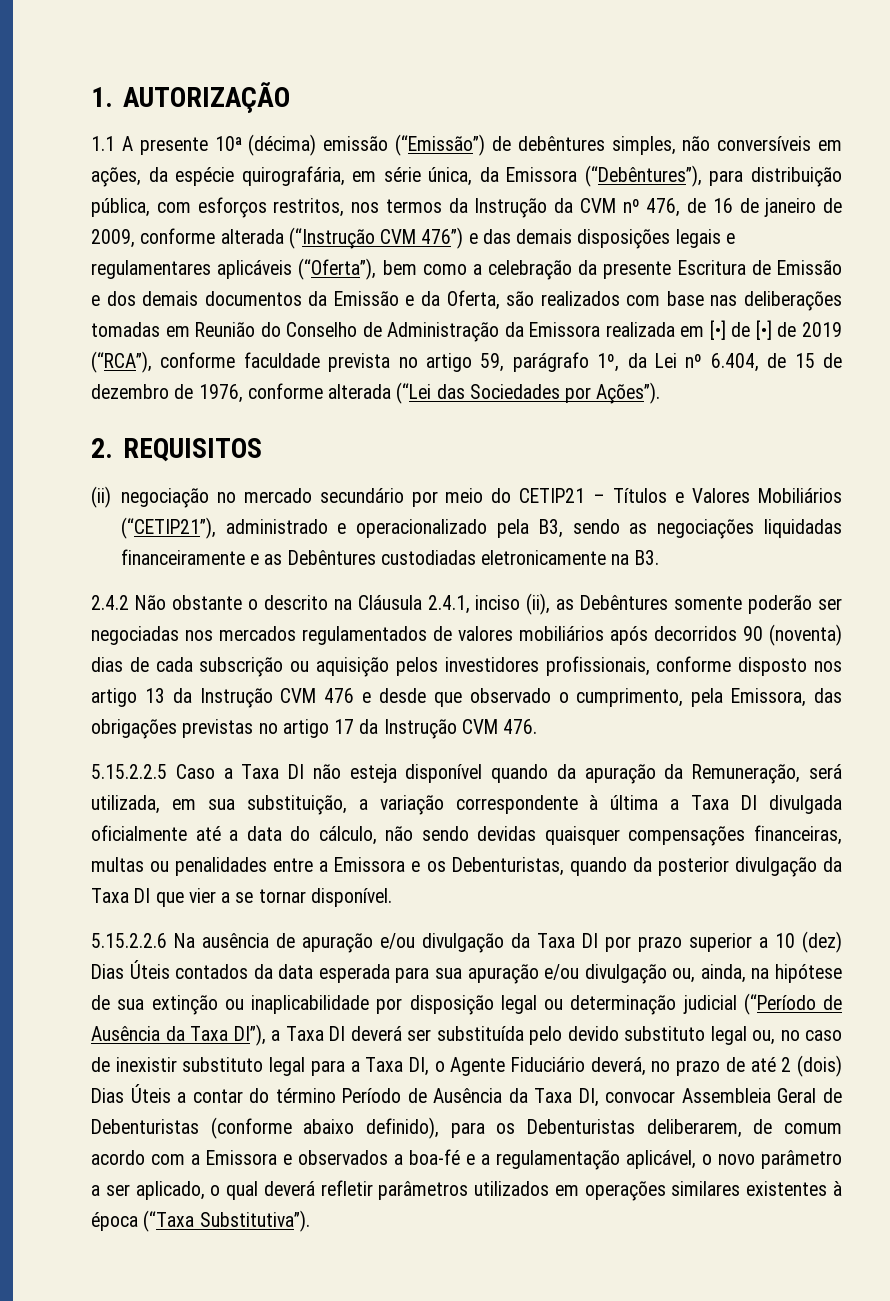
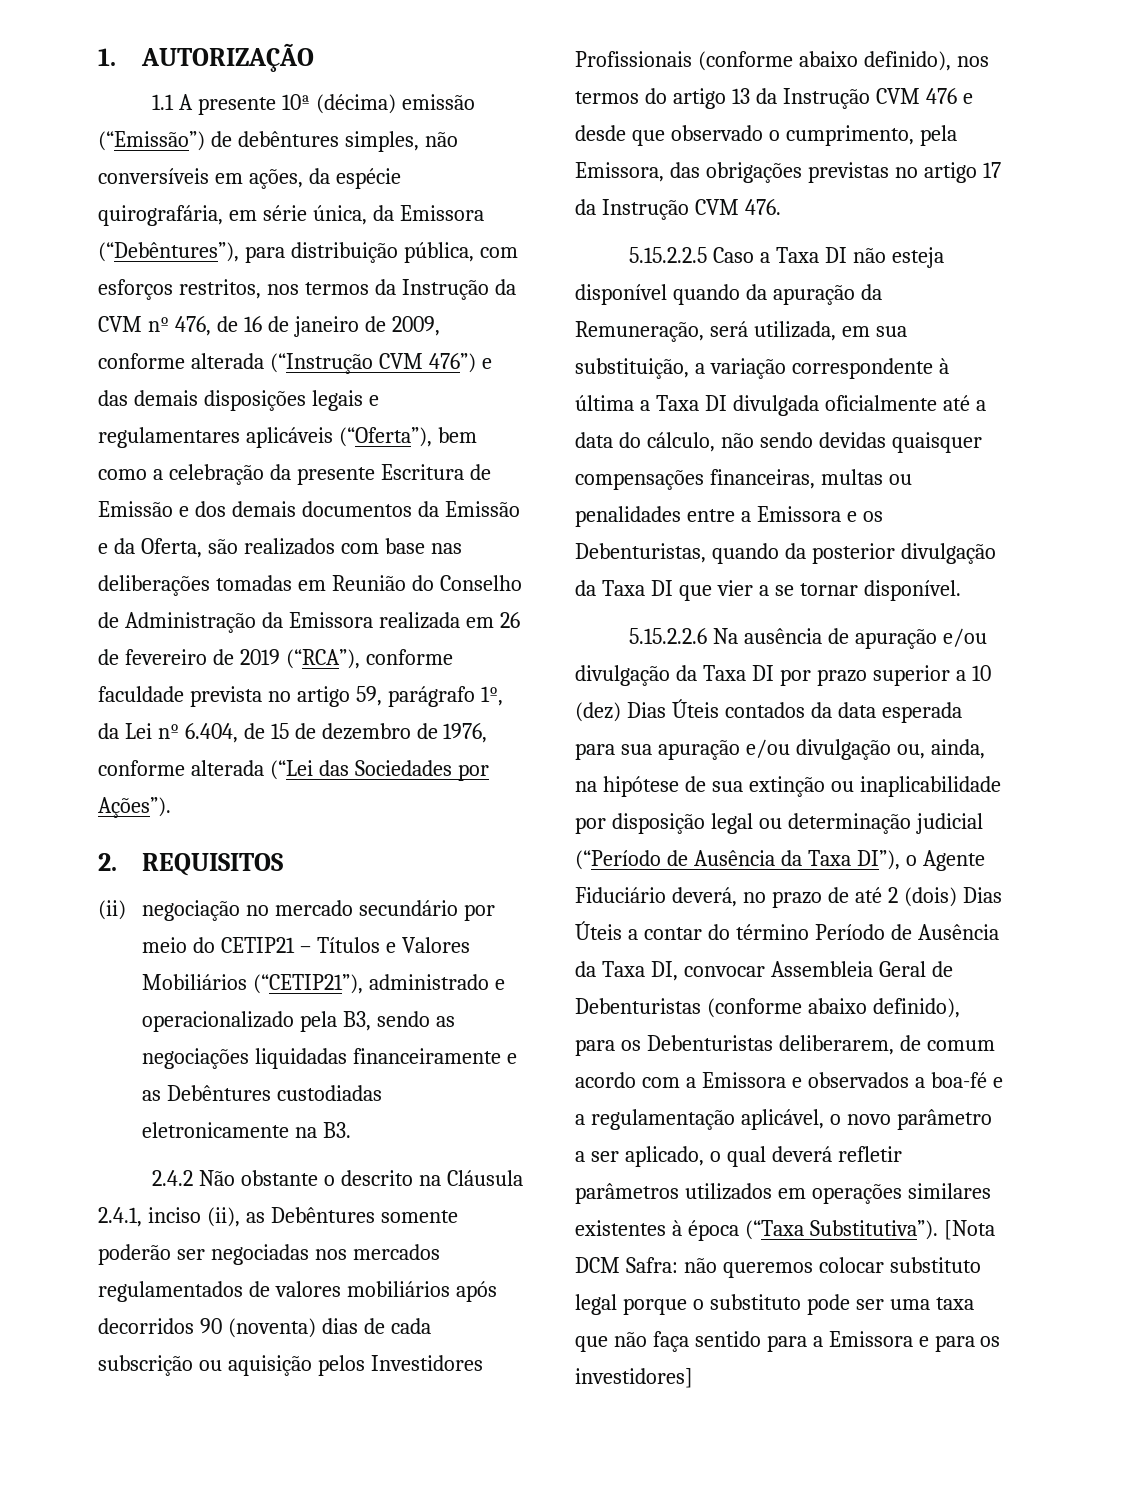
- 1.1 A presente 10ª (décima) emissão (“Emissão”) de debêntures simples, não conversíveis em ações, da espécie quirografária, em série única, da Emissora (“Debêntures”), para distribuição pública, com esforços restritos, nos termos da Instrução da CVM nº 476, de 16 de janeiro de 2009, conforme alterada (“Instrução CVM 476”) e das demais disposições legais e regulamentares aplicáveis (“Oferta”), bem como a celebração da presente Escritura de Emissão e dos demais documentos da Emissão e da Oferta, são realizados com base nas deliberações tomadas em Reunião do Conselho de Administração da Emissora realizada em [•] de [•] de 2019 (“RCA”), conforme faculdade prevista no artigo 59, parágrafo 1º, da Lei nº 6.404, de 15 de dezembro de 1976, conforme alterada (“Lei das Sociedades por Ações”).
+ 1.1 A presente 10ª (décima) emissão (“Emissão”) de debêntures simples, não conversíveis em ações, da espécie quirografária, em série única, da Emissora (“Debêntures”), para distribuição pública, com esforços restritos, nos termos da Instrução da CVM nº 476, de 16 de janeiro de 2009, conforme alterada (“Instrução CVM 476”) e das demais disposições legais e regulamentares aplicáveis (“Oferta”), bem como a celebração da presente Escritura de Emissão e dos demais documentos da Emissão e da Oferta, são realizados com base nas deliberações tomadas em Reunião do Conselho de Administração da Emissora realizada em 26 de fevereiro de 2019 (“RCA”), conforme faculdade prevista no artigo 59, parágrafo 1º, da Lei nº 6.404, de 15 de dezembro de 1976, conforme alterada (“Lei das Sociedades por Ações”).
- 2.4.2 Não obstante o descrito na Cláusula 2.4.1, inciso (ii), as Debêntures somente poderão ser negociadas nos mercados regulamentados de valores mobiliários após decorridos 90 (noventa) dias de cada subscrição ou aquisição pelos investidores profissionais, conforme disposto nos artigo 13 da Instrução CVM 476 e desde que observado o cumprimento, pela Emissora, das obrigações previstas no artigo 17 da Instrução CVM 476.
+ 2.4.2 Não obstante o descrito na Cláusula 2.4.1, inciso (ii), as Debêntures somente poderão ser negociadas nos mercados regulamentados de valores mobiliários após decorridos 90 (noventa) dias de cada subscrição ou aquisição pelos Investidores Profissionais (conforme abaixo definido), nos termos do artigo 13 da Instrução CVM 476 e desde que observado o cumprimento, pela Emissora, das obrigações previstas no artigo 17 da Instrução CVM 476.
- 5.15.2.2.6 Na ausência de apuração e/ou divulgação da Taxa DI por prazo superior a 10 (dez) Dias Úteis contados da data esperada para sua apuração e/ou divulgação ou, ainda, na hipótese de sua extinção ou inaplicabilidade por disposição legal ou determinação judicial (“Período de Ausência da Taxa DI”), a Taxa DI deverá ser substituída pelo devido substituto legal ou, no caso de inexistir substituto legal para a Taxa DI, o Agente Fiduciário deverá, no prazo de até 2 (dois) Dias Úteis a contar do término Período de Ausência da Taxa DI, convocar Assembleia Geral de Debenturistas (conforme abaixo definido), para os Debenturistas deliberarem, de comum acordo com a Emissora e observados a boa-fé e a regulamentação aplicável, o novo parâmetro a ser aplicado, o qual deverá refletir parâmetros utilizados em operações similares existentes à época (“Taxa Substitutiva”).
+ 5.15.2.2.6 Na ausência de apuração e/ou divulgação da Taxa DI por prazo superior a 10 (dez) Dias Úteis contados da data esperada para sua apuração e/ou divulgação ou, ainda, na hipótese de sua extinção ou inaplicabilidade por disposição legal ou determinação judicial (“Período de Ausência da Taxa DI”), o Agente Fiduciário deverá, no prazo de até 2 (dois) Dias Úteis a contar do término Período de Ausência da Taxa DI, convocar Assembleia Geral de Debenturistas (conforme abaixo definido), para os Debenturistas deliberarem, de comum acordo com a Emissora e observados a boa-fé e a regulamentação aplicável, o novo parâmetro a ser aplicado, o qual deverá refletir parâmetros utilizados em operações similares existentes à época (“Taxa Substitutiva”).
+ [Nota DCM Safra: não queremos colocar substituto legal porque o substituto pode ser uma taxa que não faça sentido para a Emissora e para os investidores]

